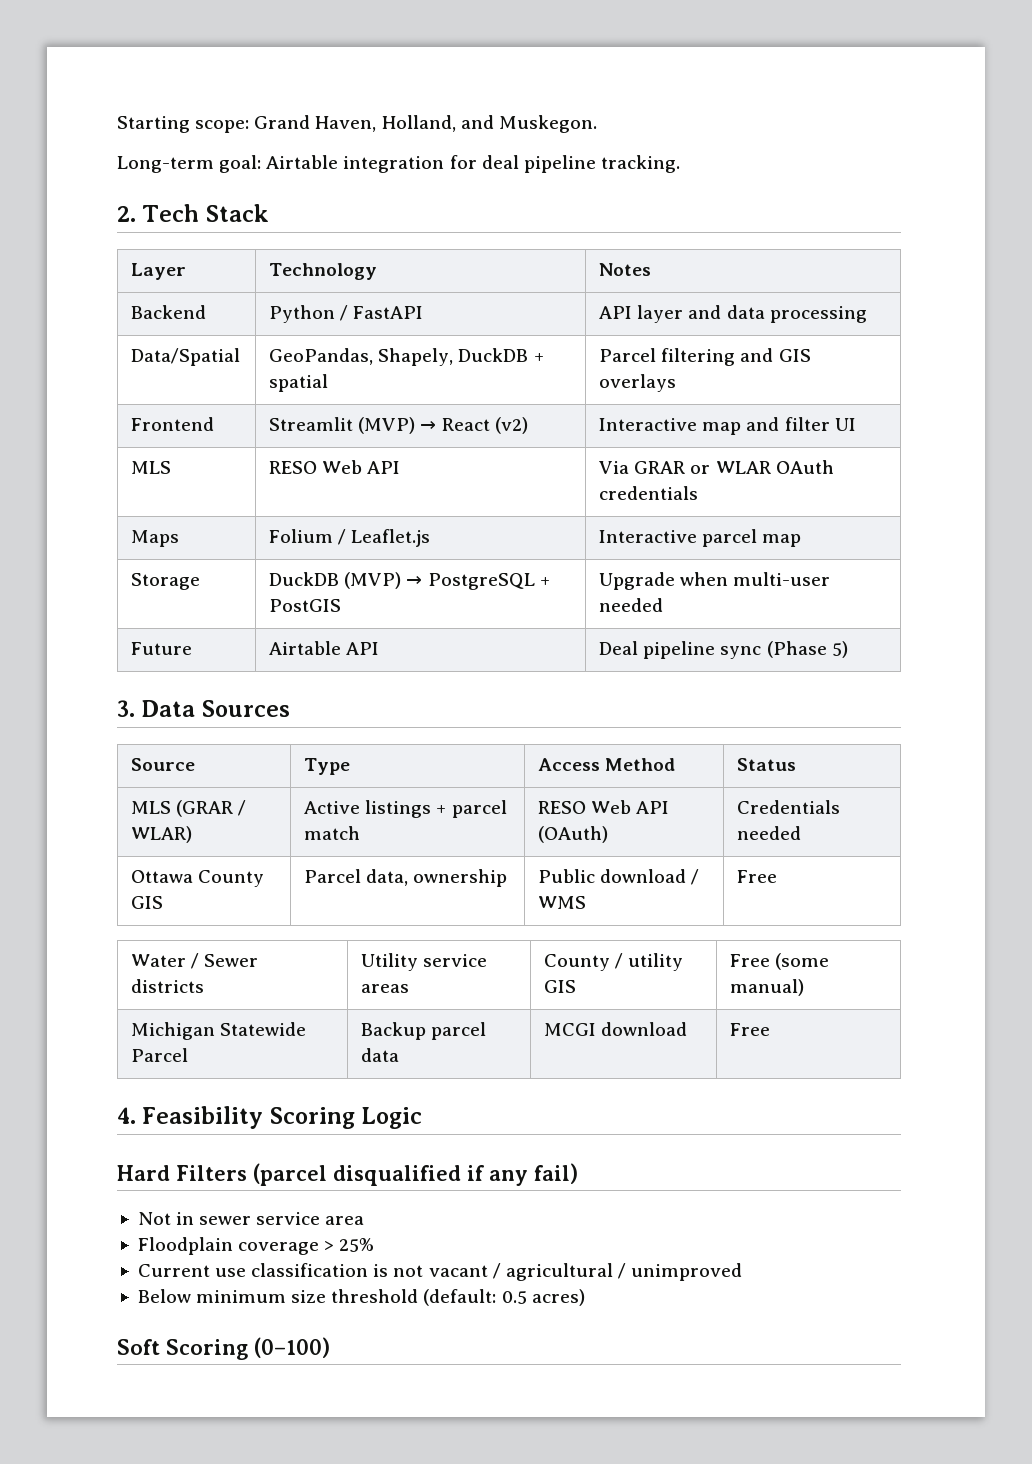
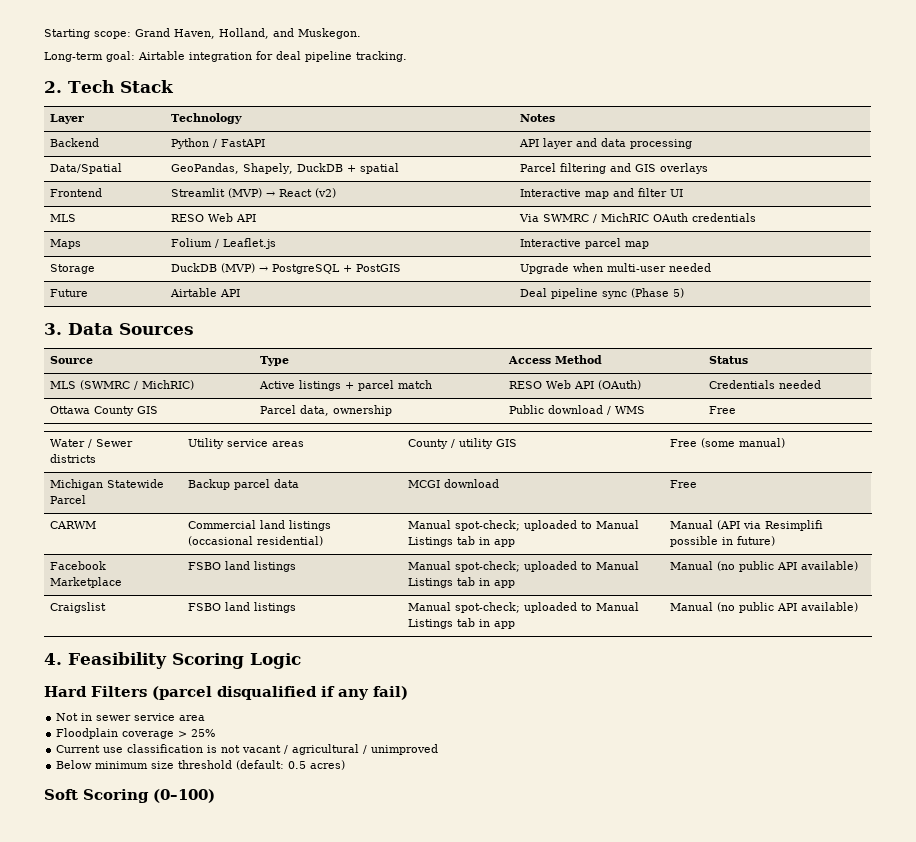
- MLS | RESO Web API | Via GRAR or WLAR OAuth credentials
+ MLS | RESO Web API | Via SWMRC / MichRIC OAuth credentials
- MLS (GRAR / WLAR) | Active listings + parcel match | RESO Web API (OAuth) | Credentials needed
+ MLS (SWMRC / MichRIC) | Active listings + parcel match | RESO Web API (OAuth) | Credentials needed
+ CARWM | Commercial land listings (occasional residential) | Manual spot-check; uploaded to Manual Listings tab in app | Manual (API via Resimplifi possible in future)
+ Facebook Marketplace | FSBO land listings | Manual spot-check; uploaded to Manual Listings tab in app | Manual (no public API available)
+ Craigslist | FSBO land listings | Manual spot-check; uploaded to Manual Listings tab in app | Manual (no public API available)

